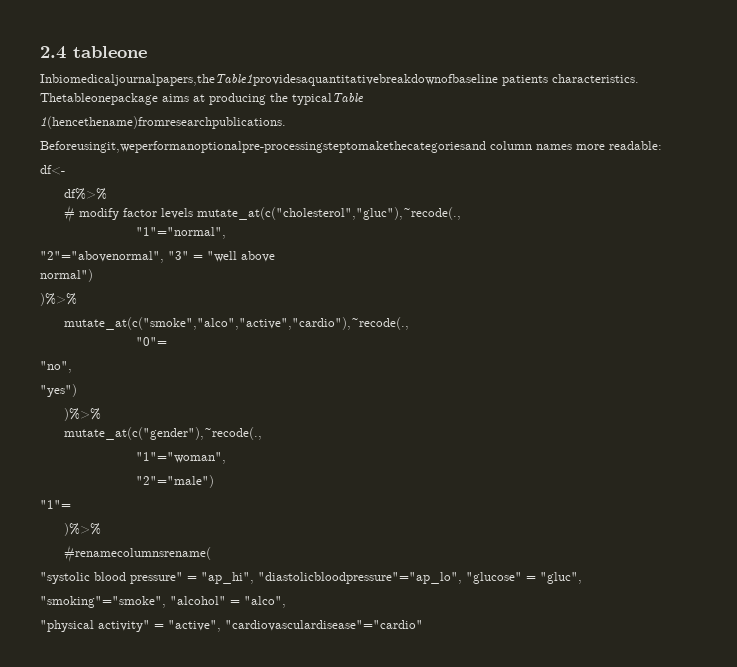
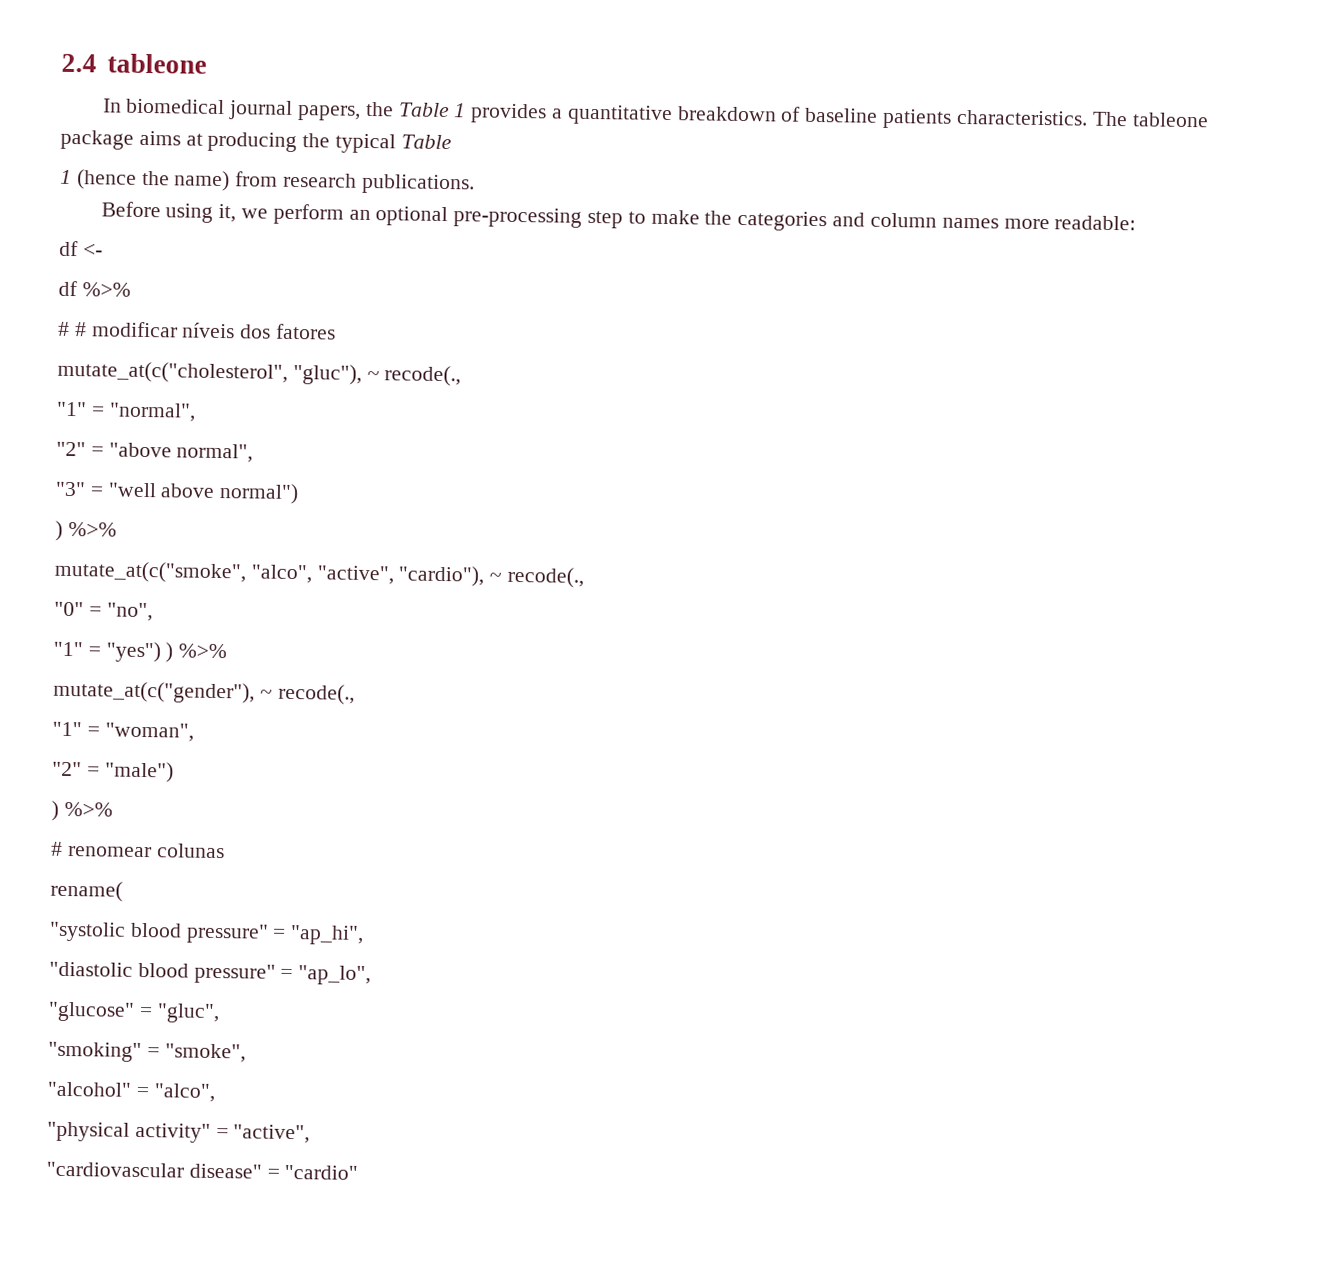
- Inbiomedicaljournalpapers,theTable1providesaquantitativebreakdownofbaseline patients characteristics. Thetableonepackage aims at producing the typicalTable
- 1(hencethename)fromresearchpublications.
- Beforeusingit,weperformanoptionalpre-processingsteptomakethecategoriesand column names more readable:
- df<-
- df%>%
- # modify factor levels mutate_at(c("cholesterol","gluc"),~recode(.,
- "1"="normal",
- "2"="abovenormal", "3" = "well above
- normal")
- )%>%
- mutate_at(c("smoke","alco","active","cardio"),~recode(.,
- "0"=
- "no",
+ In biomedical journal papers, the Table 1 provides a quantitative breakdown of baseline patients characteristics. The tableone package aims at producing the typical Table
+ 1 (hence the name) from research publications.
+ Before using it, we perform an optional pre-processing step to make the categories and column names more readable:
+ df <-
+ df %>%
+ # # modificar níveis dos fatores
+ mutate_at(c("cholesterol", "gluc"), ~ recode(.,
+ "1" = "normal",
+ "2" = "above normal",
+ "3" = "well above normal")
+ ) %>%
+ mutate_at(c("smoke", "alco", "active", "cardio"), ~ recode(.,
+ "0" = "no",
- "yes")
- )%>%
- mutate_at(c("gender"),~recode(.,
- "1"="woman",
- "2"="male")
- "1"=
- )%>%
- #renamecolumnsrename(
+ "1" = "yes") ) %>%
+ mutate_at(c("gender"), ~ recode(.,
+ "1" = "woman",
+ "2" = "male")
+ ) %>%
+ # renomear colunas
+ rename(
- "systolic blood pressure" = "ap_hi", "diastolicbloodpressure"="ap_lo", "glucose" = "gluc",
+ "systolic blood pressure" = "ap_hi",
+ "diastolic blood pressure" = "ap_lo",
+ "glucose" = "gluc",
- "smoking"="smoke", "alcohol" = "alco",
+ "smoking" = "smoke",
+ "alcohol" = "alco",
- "physical activity" = "active", "cardiovasculardisease"="cardio"
+ "physical activity" = "active",
+ "cardiovascular disease" = "cardio"

